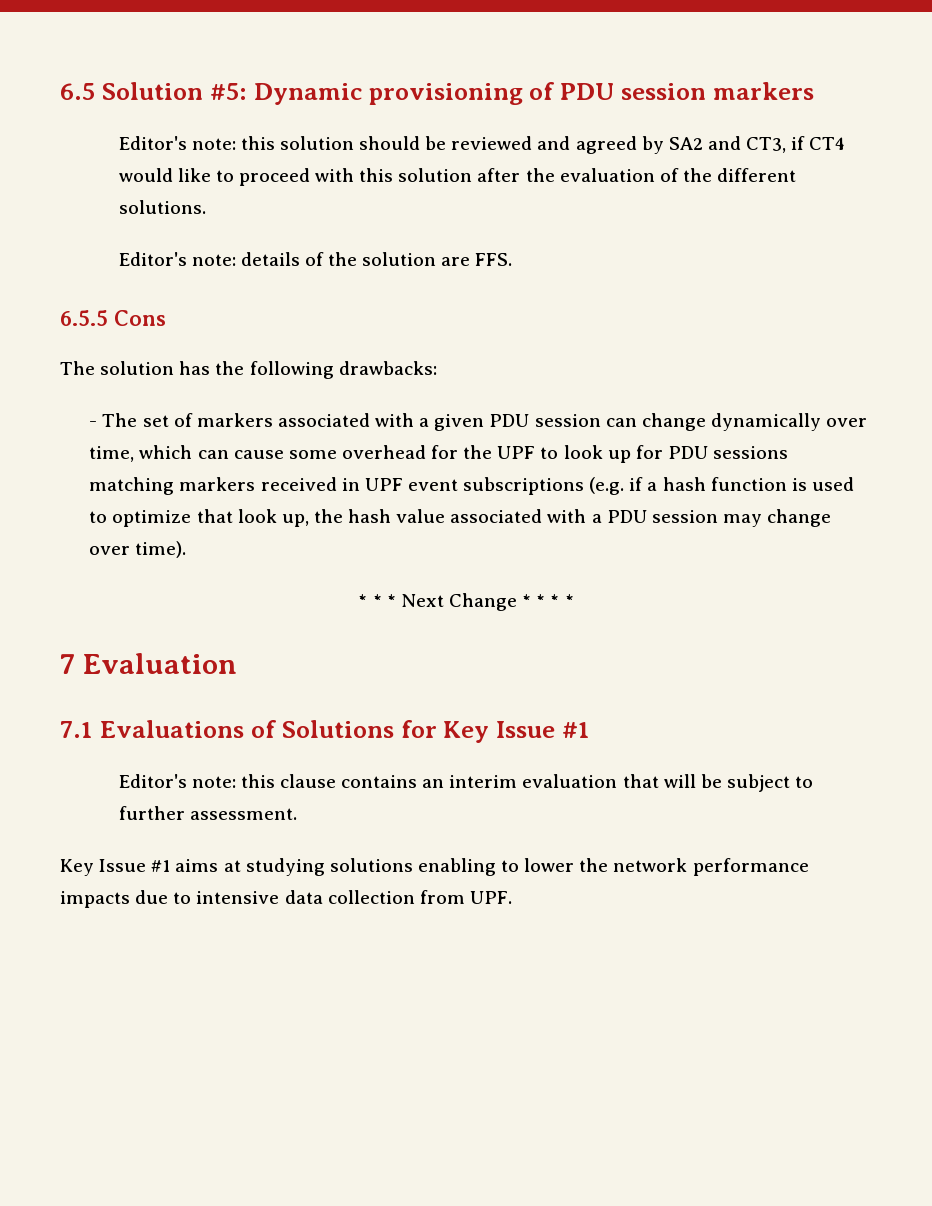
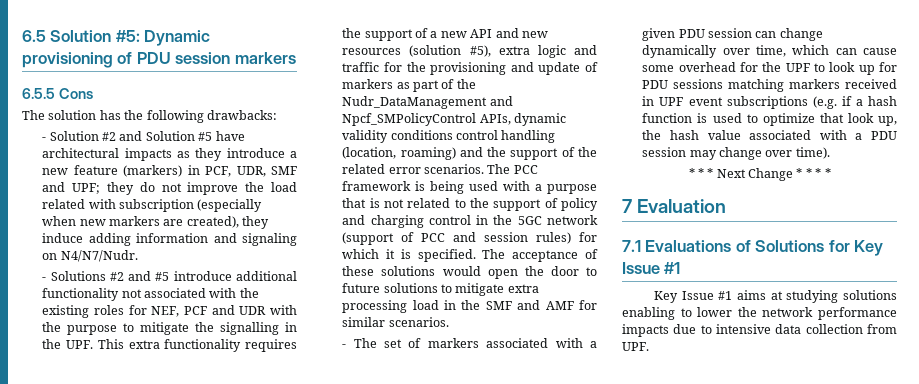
- Editor's note: this solution should be reviewed and agreed by SA2 and CT3, if CT4 would like to proceed with this solution after the evaluation of the different solutions.
- Editor's note: details of the solution are FFS.
+ - Solution #2 and Solution #5 have architectural impacts as they introduce a new feature (markers) in PCF, UDR, SMF and UPF; they do not improve the load related with subscription (especially when new markers are created), they induce adding information and signaling on N4/N7/Nudr.
+ - Solutions #2 and #5 introduce additional functionality not associated with the existing roles for NEF, PCF and UDR with the purpose to mitigate the signalling in the UPF. This extra functionality requires the support of a new API and new resources (solution #5), extra logic and traffic for the provisioning and update of markers as part of the Nudr_DataManagement and Npcf_SMPolicyControl APIs, dynamic validity conditions control handling (location, roaming) and the support of the related error scenarios. The PCC framework is being used with a purpose that is not related to the support of policy and charging control in the 5GC network (support of PCC and session rules) for which it is specified. The acceptance of these solutions would open the door to future solutions to mitigate extra processing load in the SMF and AMF for similar scenarios.
- Editor's note: this clause contains an interim evaluation that will be subject to further assessment.

